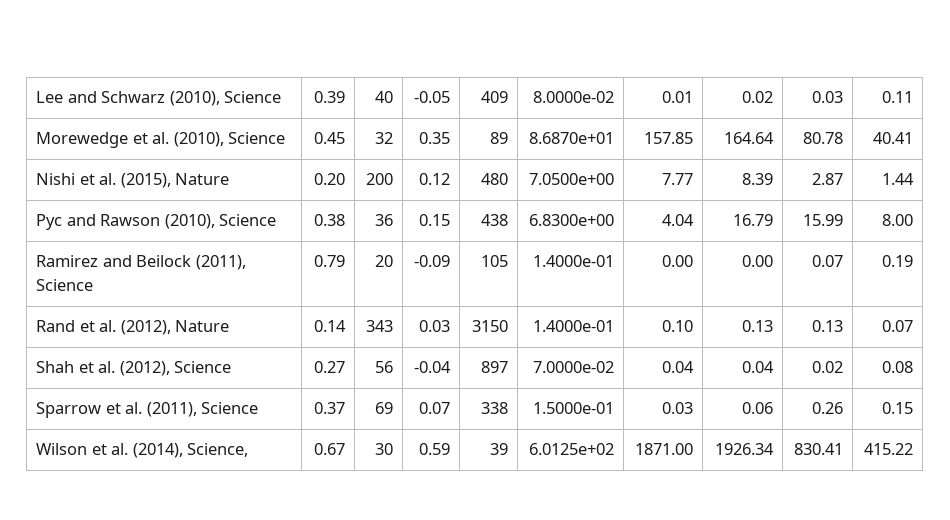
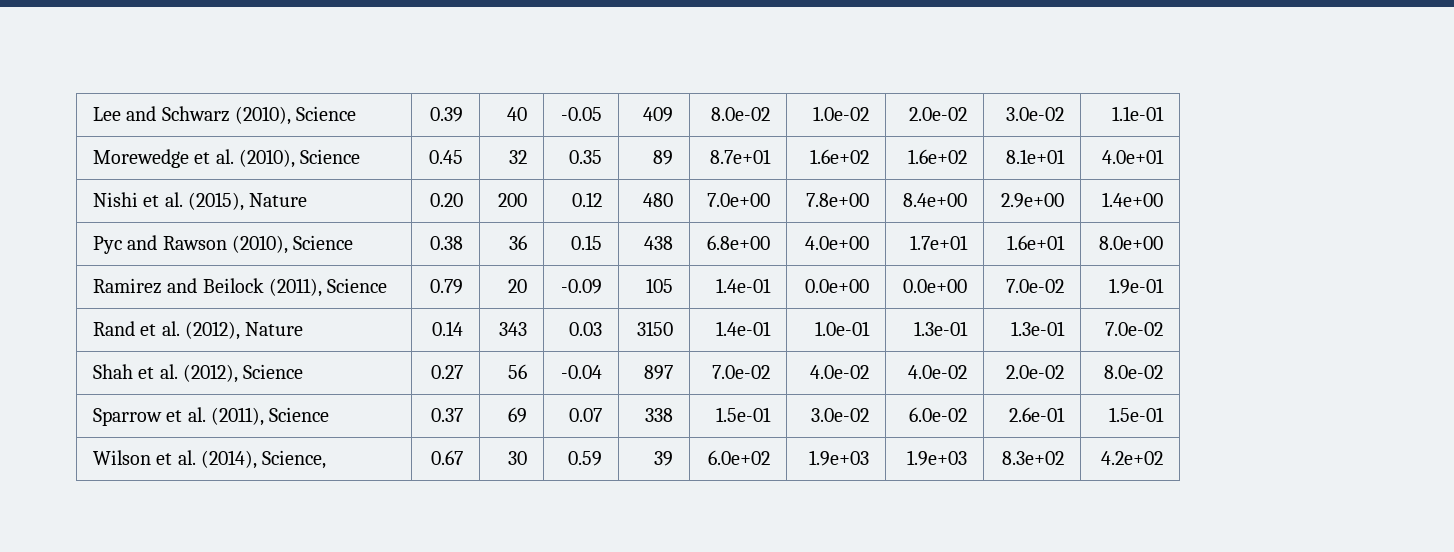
- Lee and Schwarz (2010), Science | 0.39 | 40 | -0.05 | 409 | 8.0000e-02 | 0.01 | 0.02 | 0.03 | 0.11
+ Lee and Schwarz (2010), Science | 0.39 | 40 | -0.05 | 409 | 8.0e-02 | 1.0e-02 | 2.0e-02 | 3.0e-02 | 1.1e-01
- Morewedge et al. (2010), Science | 0.45 | 32 | 0.35 | 89 | 8.6870e+01 | 157.85 | 164.64 | 80.78 | 40.41
+ Morewedge et al. (2010), Science | 0.45 | 32 | 0.35 | 89 | 8.7e+01 | 1.6e+02 | 1.6e+02 | 8.1e+01 | 4.0e+01
- Nishi et al. (2015), Nature | 0.20 | 200 | 0.12 | 480 | 7.0500e+00 | 7.77 | 8.39 | 2.87 | 1.44
+ Nishi et al. (2015), Nature | 0.20 | 200 | 0.12 | 480 | 7.0e+00 | 7.8e+00 | 8.4e+00 | 2.9e+00 | 1.4e+00
- Pyc and Rawson (2010), Science | 0.38 | 36 | 0.15 | 438 | 6.8300e+00 | 4.04 | 16.79 | 15.99 | 8.00
+ Pyc and Rawson (2010), Science | 0.38 | 36 | 0.15 | 438 | 6.8e+00 | 4.0e+00 | 1.7e+01 | 1.6e+01 | 8.0e+00
- Ramirez and Beilock (2011), Science | 0.79 | 20 | -0.09 | 105 | 1.4000e-01 | 0.00 | 0.00 | 0.07 | 0.19
+ Ramirez and Beilock (2011), Science | 0.79 | 20 | -0.09 | 105 | 1.4e-01 | 0.0e+00 | 0.0e+00 | 7.0e-02 | 1.9e-01
- Rand et al. (2012), Nature | 0.14 | 343 | 0.03 | 3150 | 1.4000e-01 | 0.10 | 0.13 | 0.13 | 0.07
+ Rand et al. (2012), Nature | 0.14 | 343 | 0.03 | 3150 | 1.4e-01 | 1.0e-01 | 1.3e-01 | 1.3e-01 | 7.0e-02
- Shah et al. (2012), Science | 0.27 | 56 | -0.04 | 897 | 7.0000e-02 | 0.04 | 0.04 | 0.02 | 0.08
+ Shah et al. (2012), Science | 0.27 | 56 | -0.04 | 897 | 7.0e-02 | 4.0e-02 | 4.0e-02 | 2.0e-02 | 8.0e-02
- Sparrow et al. (2011), Science | 0.37 | 69 | 0.07 | 338 | 1.5000e-01 | 0.03 | 0.06 | 0.26 | 0.15
+ Sparrow et al. (2011), Science | 0.37 | 69 | 0.07 | 338 | 1.5e-01 | 3.0e-02 | 6.0e-02 | 2.6e-01 | 1.5e-01
- Wilson et al. (2014), Science, | 0.67 | 30 | 0.59 | 39 | 6.0125e+02 | 1871.00 | 1926.34 | 830.41 | 415.22
+ Wilson et al. (2014), Science, | 0.67 | 30 | 0.59 | 39 | 6.0e+02 | 1.9e+03 | 1.9e+03 | 8.3e+02 | 4.2e+02

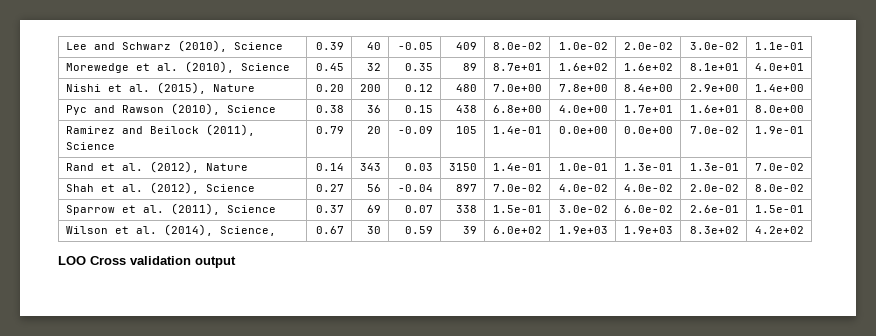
+ LOO Cross validation output

